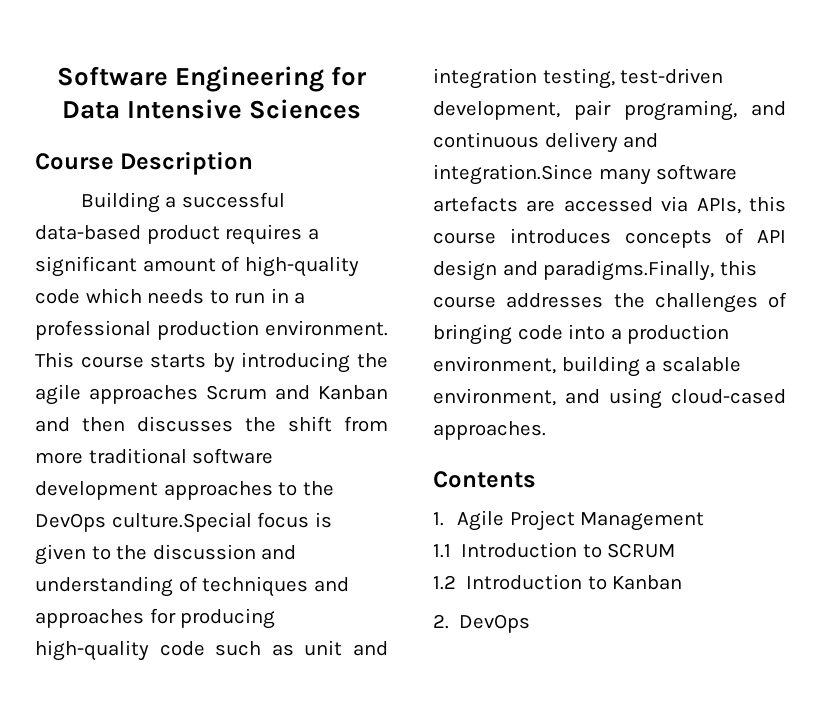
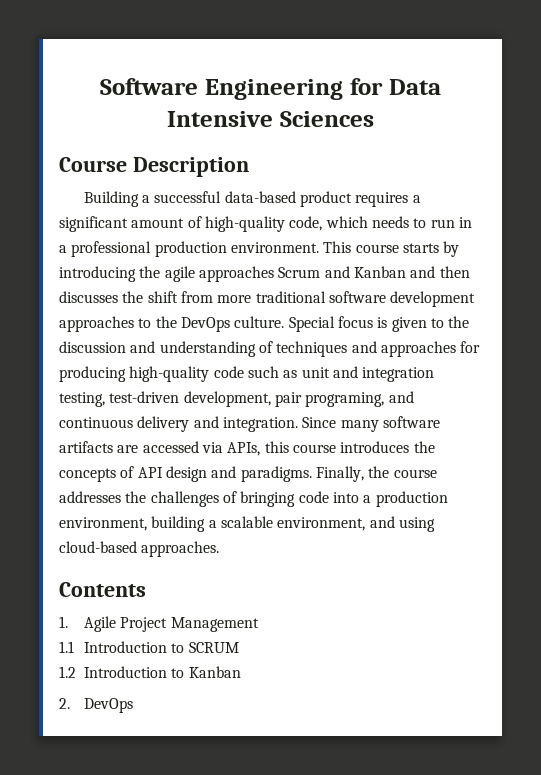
- Building a successful data-based product requires a significant amount of high-quality code which needs to run in a professional production environment.
+ Building a successful data-based product requires a significant amount of high-quality code, which needs to run in a professional production environment.
- This course starts by introducing the agile approaches Scrum and Kanban and then discusses the shift from more traditional software development approaches to the DevOps culture.Special focus is given to the discussion and understanding of techniques and approaches for producing high-quality code such as unit and integration testing, test-driven development, pair programing, and continuous delivery and integration.Since many software artefacts are accessed via APIs, this course introduces concepts of API design and paradigms.Finally, this course addresses the challenges of bringing code into a production environment, building a scalable environment, and using cloud-cased approaches.
+ This course starts by introducing the agile approaches Scrum and Kanban and then discusses the shift from more traditional software development approaches to the DevOps culture. Special focus is given to the discussion and understanding of techniques and approaches for producing high-quality code such as unit and integration testing, test-driven development, pair programing, and continuous delivery and integration. Since many software artifacts are accessed via APIs, this course introduces the concepts of API design and paradigms. Finally, the course addresses the challenges of bringing code into a production environment, building a scalable environment, and using cloud-based approaches.

